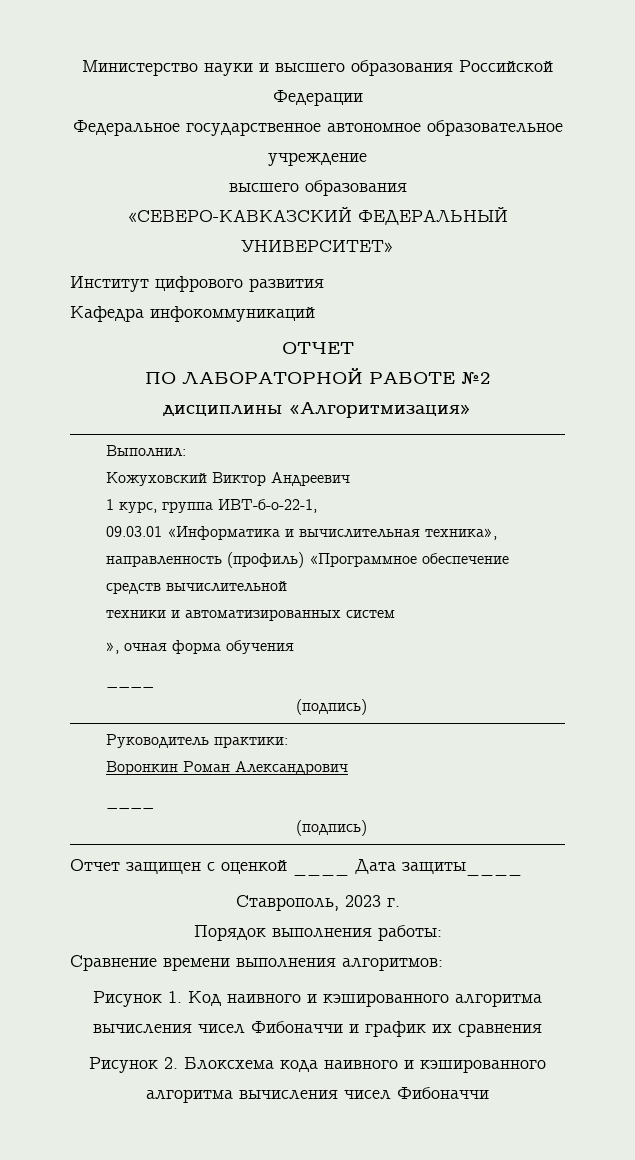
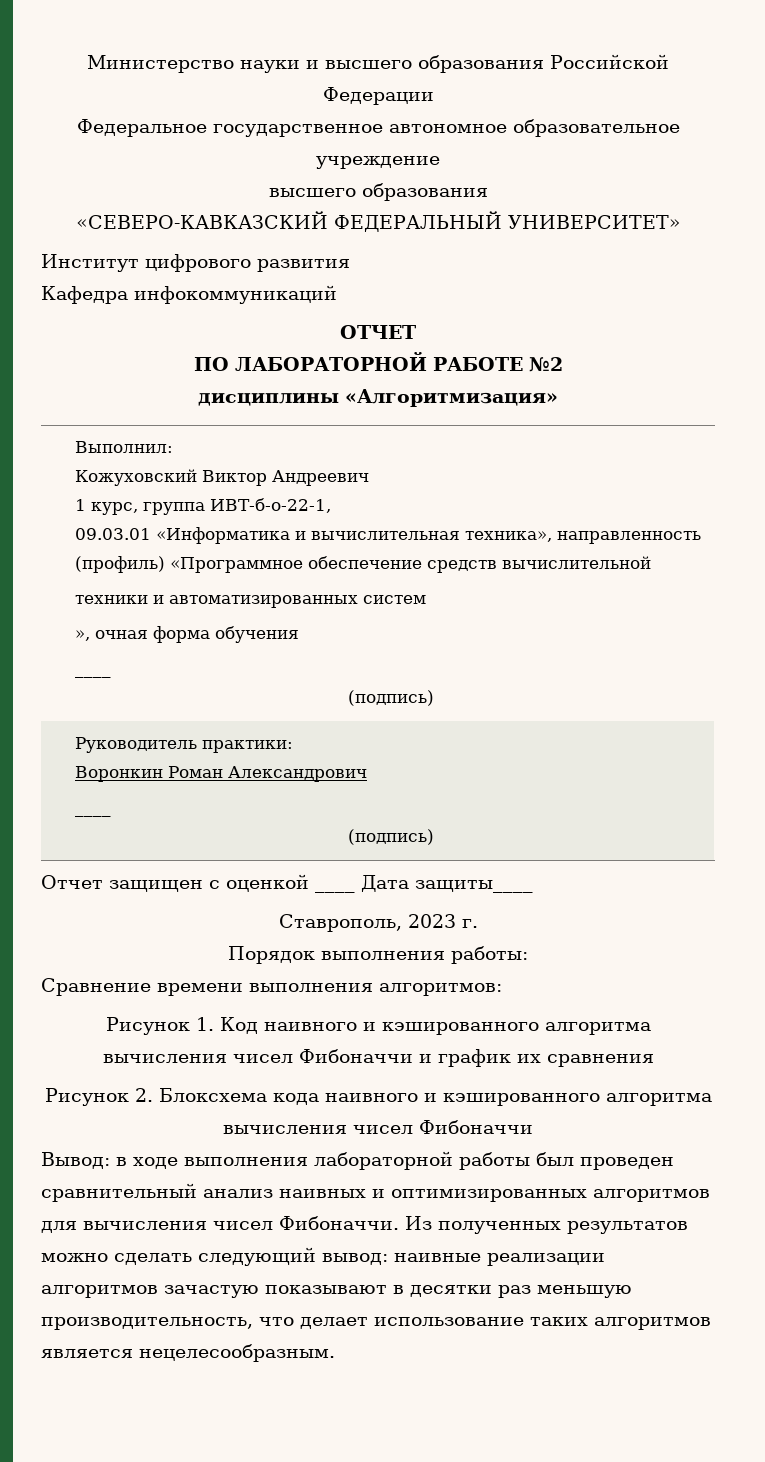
+ Вывод: в ходе выполнения лабораторной работы был проведен сравнительный анализ наивных и оптимизированных алгоритмов для вычисления чисел Фибоначчи. Из полученных результатов можно сделать следующий вывод: наивные реализации алгоритмов зачастую показывают в десятки раз меньшую производительность, что делает использование таких алгоритмов является нецелесообразным.

